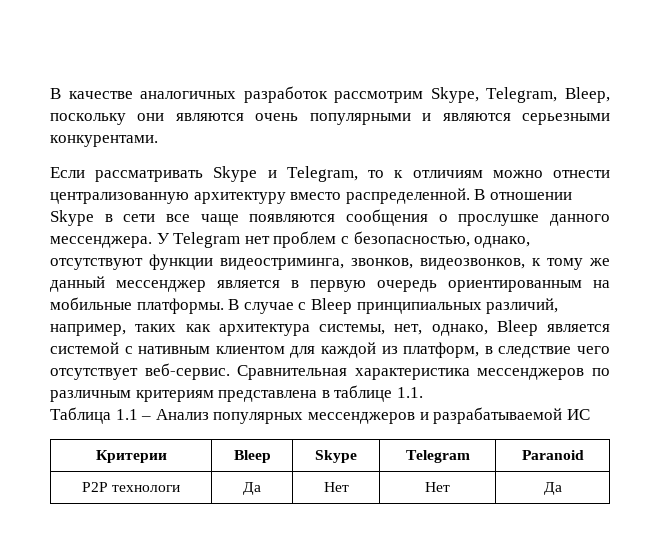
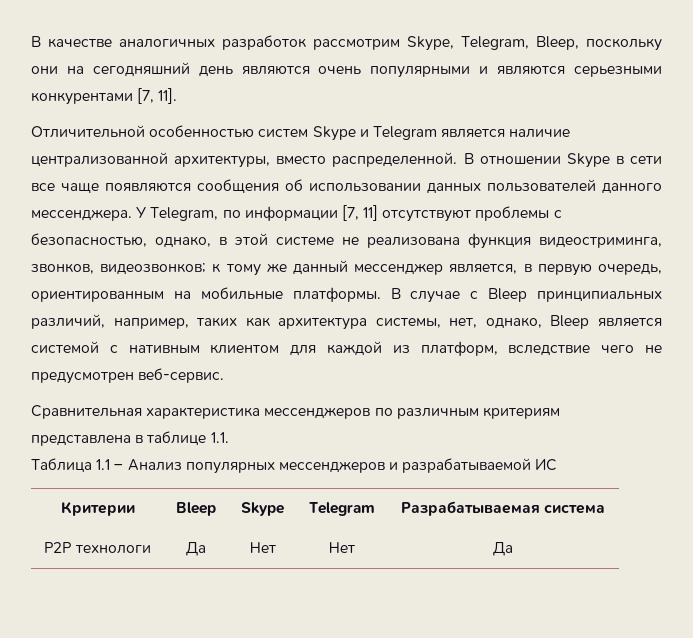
- В качестве аналогичных разработок рассмотрим Skype, Telegram, Bleep, поскольку они являются очень популярными и являются серьезными конкурентами.
- Если рассматривать Skype и Telegram, то к отличиям можно отнести централизованную архитектуру вместо распределенной.
+ В качестве аналогичных разработок рассмотрим Skype, Telegram, Bleep, поскольку они на сегодняшний день являются очень популярными и являются серьезными конкурентами [7, 11].
+ Отличительной особенностью систем Skype и Telegram является наличие централизованной архитектуры, вместо распределенной.
- В отношении Skype в сети все чаще появляются сообщения о прослушке данного мессенджера. У Telegram нет проблем с безопасностью, однако, отсутствуют функции видеостриминга, звонков, видеозвонков, к тому же данный мессенджер является в первую очередь ориентированным на мобильные платформы.
+ В отношении Skype в сети все чаще появляются сообщения об использовании данных пользователей данного мессенджера. У Telegram, по информации [7, 11] отсутствуют проблемы с безопасностью, однако, в этой системе не реализована функция видеостриминга, звонков, видеозвонков; к тому же данный мессенджер является, в первую очередь, ориентированным на мобильные платформы.
- В случае с Bleep принципиальных различий, например, таких как архитектура системы, нет, однако, Bleep является системой с нативным клиентом для каждой из платформ, в следствие чего отсутствует веб-сервис. Сравнительная характеристика мессенджеров по различным критериям представлена в таблице 1.1.
+ В случае с Bleep принципиальных различий, например, таких как архитектура системы, нет, однако, Bleep является системой с нативным клиентом для каждой из платформ, вследствие чего не предусмотрен веб-сервис.
+ Сравнительная характеристика мессенджеров по различным критериям представлена в таблице 1.1.
- Критерии | Bleep | Skype | Telegram | Paranoid
+ Критерии | Bleep | Skype | Telegram | Разрабатываемая система

